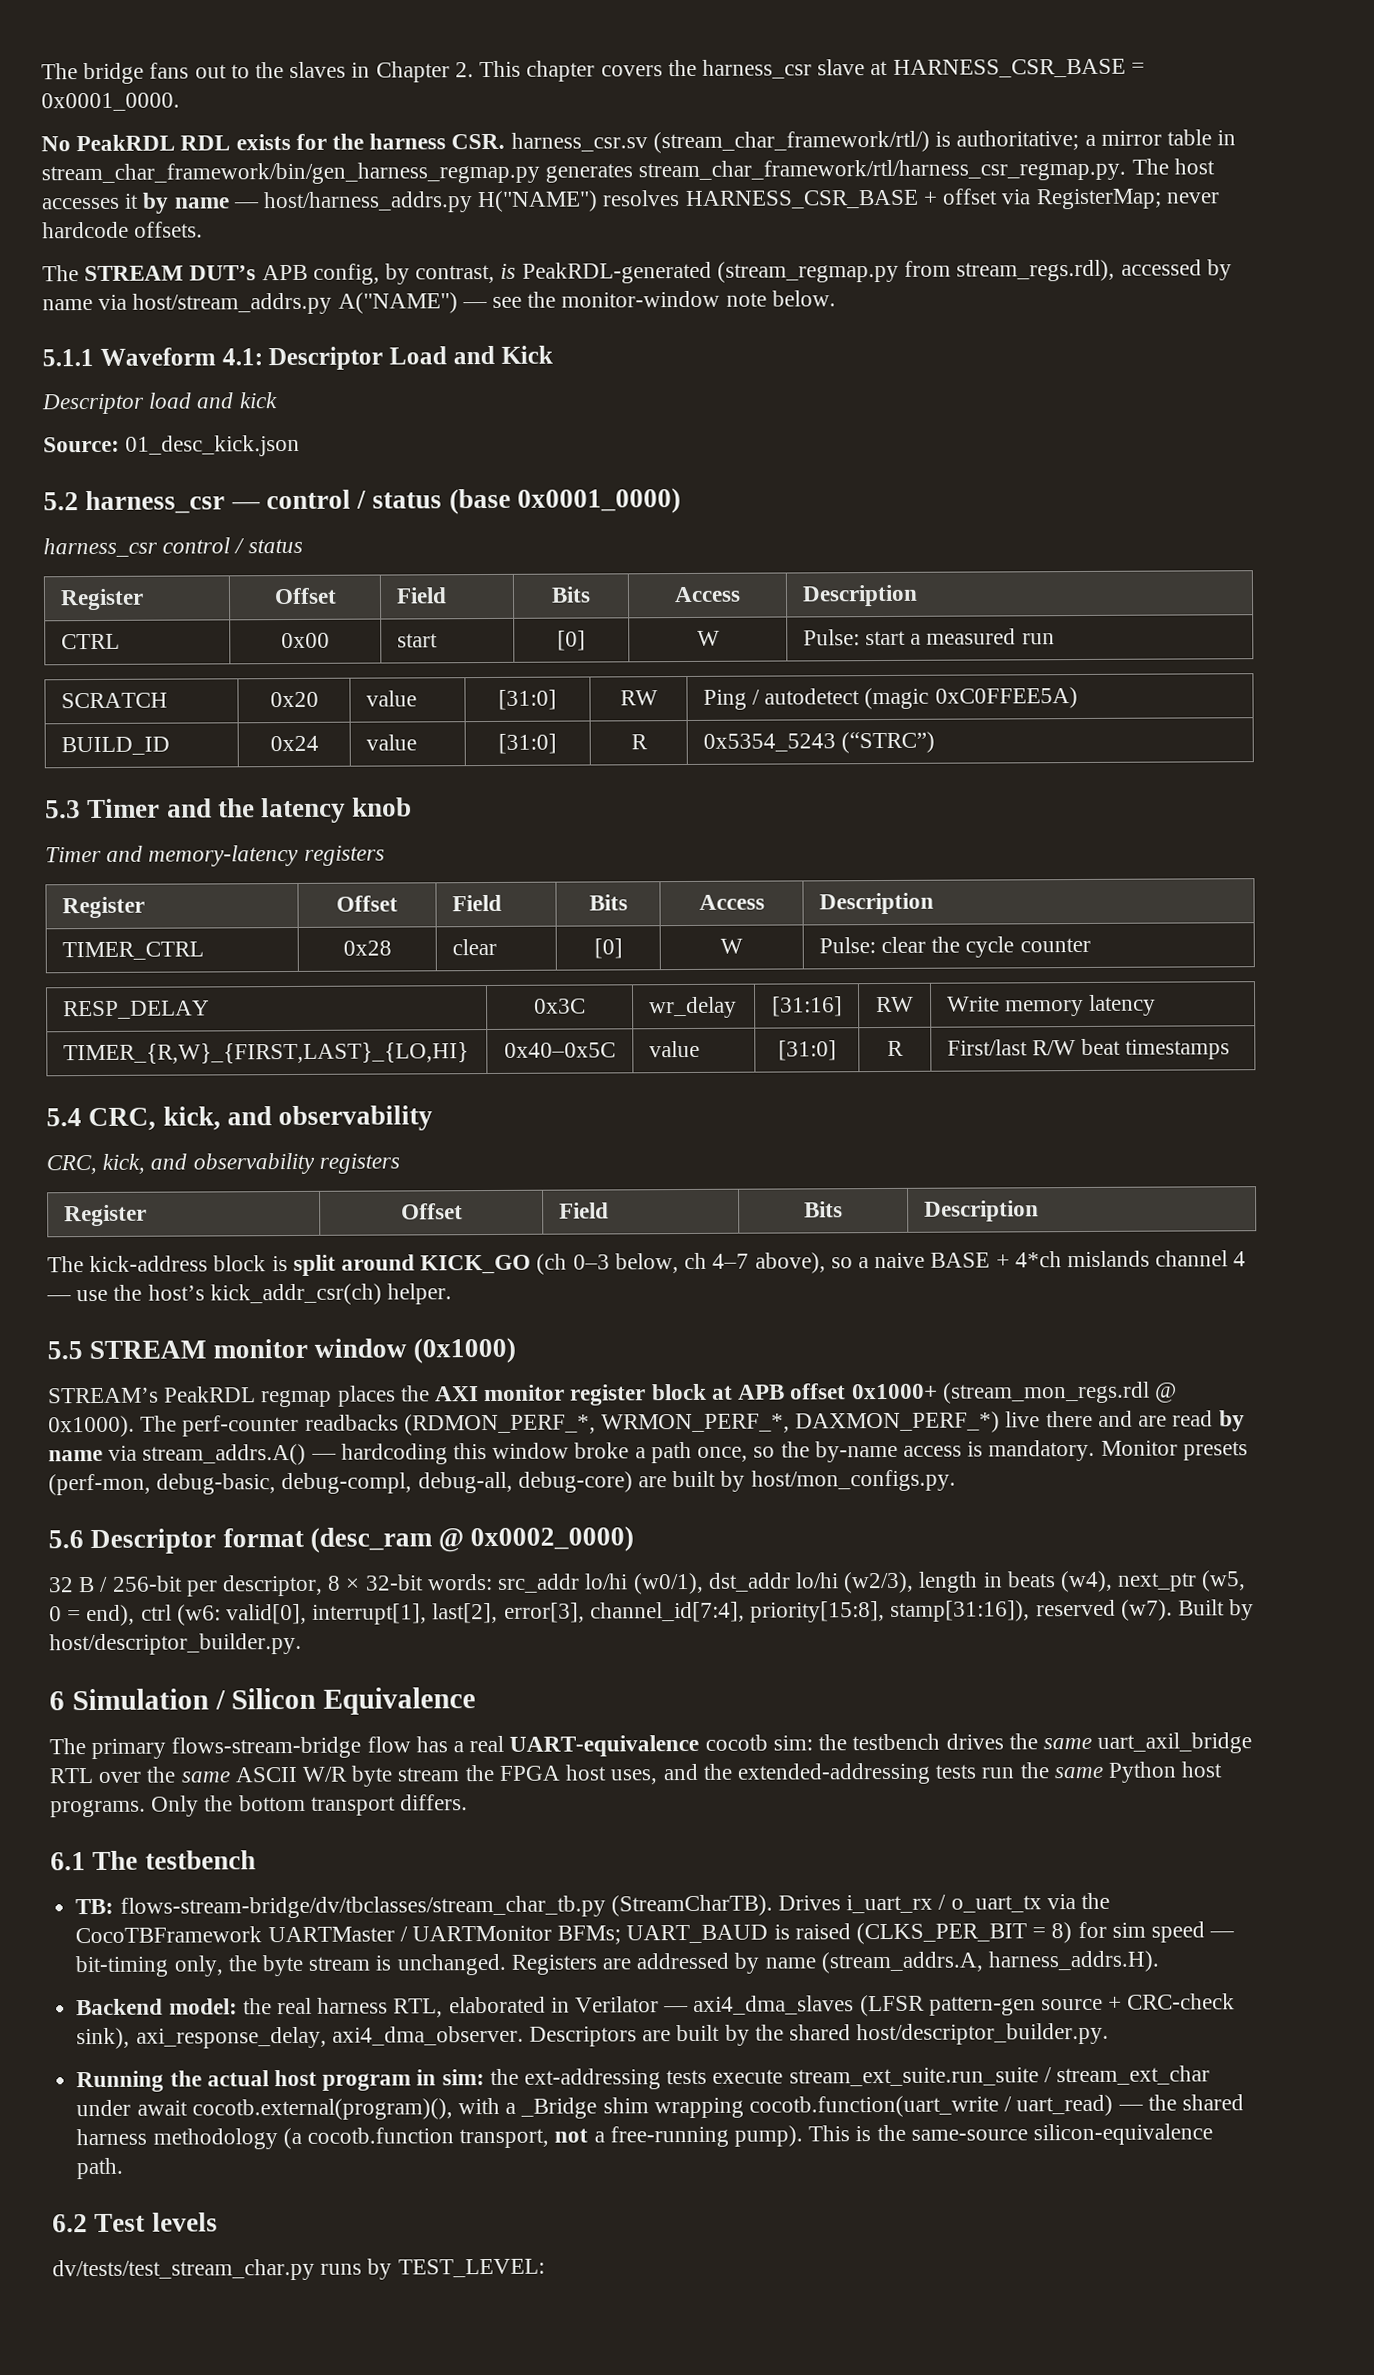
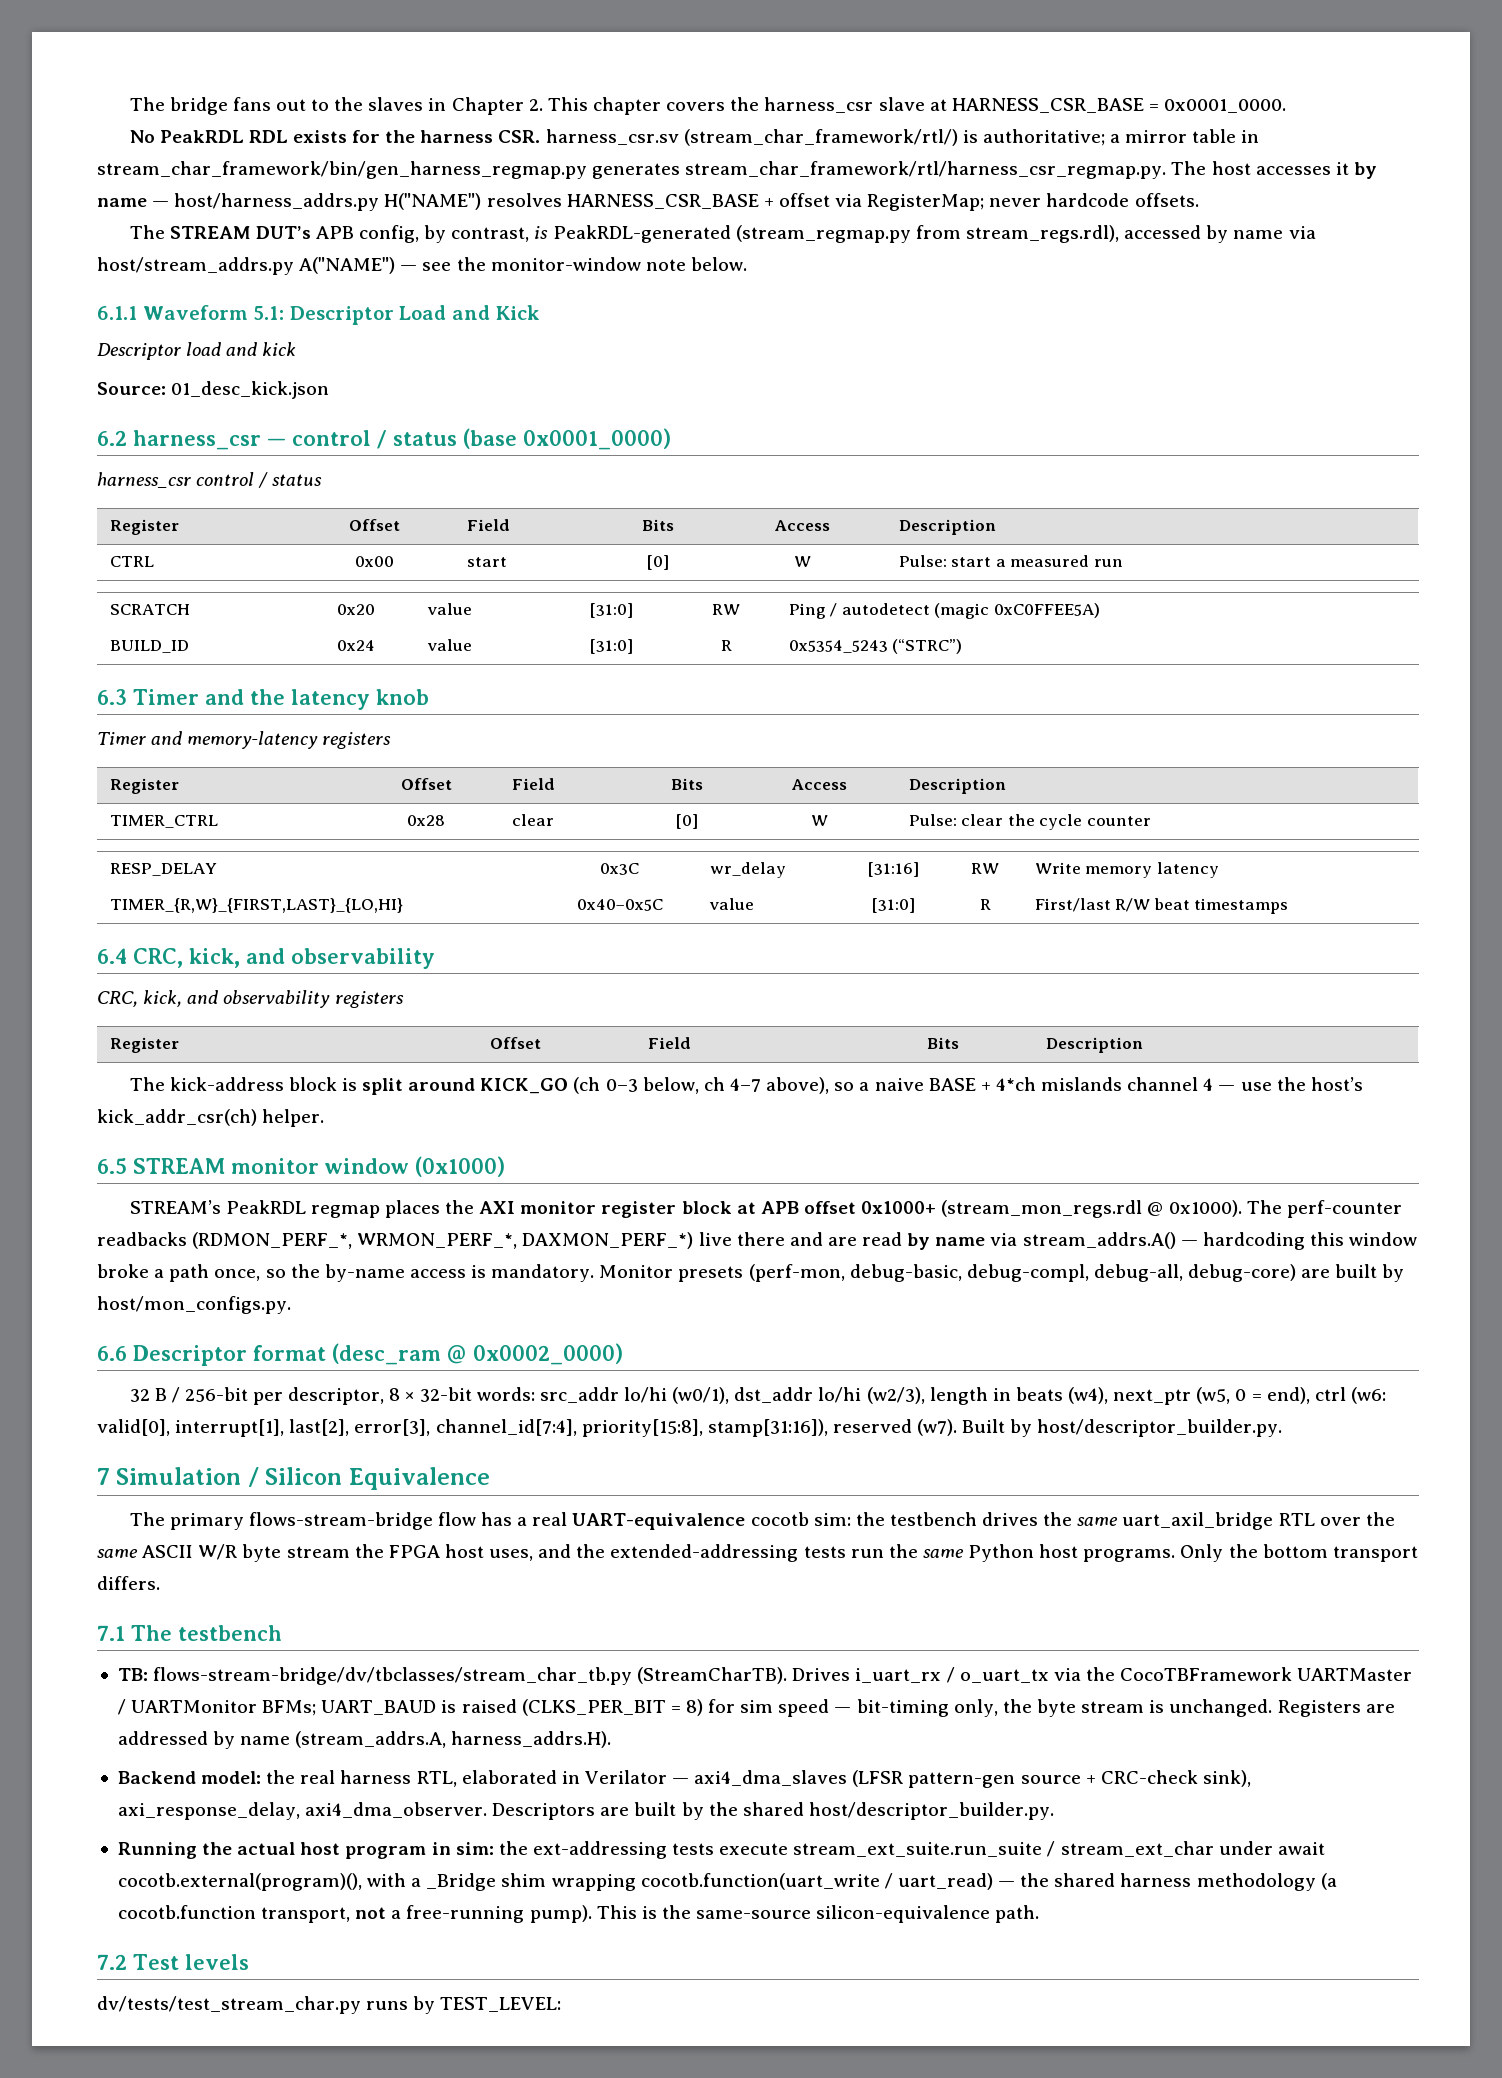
- 5.1.1 Waveform 4.1: Descriptor Load and Kick
+ 6.1.1 Waveform 5.1: Descriptor Load and Kick
- 5.2 harness_csr — control / status (base 0x0001_0000)
+ 6.2 harness_csr — control / status (base 0x0001_0000)
- 5.3 Timer and the latency knob
+ 6.3 Timer and the latency knob
- 5.4 CRC, kick, and observability
+ 6.4 CRC, kick, and observability
- 5.5 STREAM monitor window (0x1000)
+ 6.5 STREAM monitor window (0x1000)
- 5.6 Descriptor format (desc_ram @ 0x0002_0000)
+ 6.6 Descriptor format (desc_ram @ 0x0002_0000)
- 6 Simulation / Silicon Equivalence
+ 7 Simulation / Silicon Equivalence
- 6.1 The testbench
+ 7.1 The testbench
- 6.2 Test levels
+ 7.2 Test levels

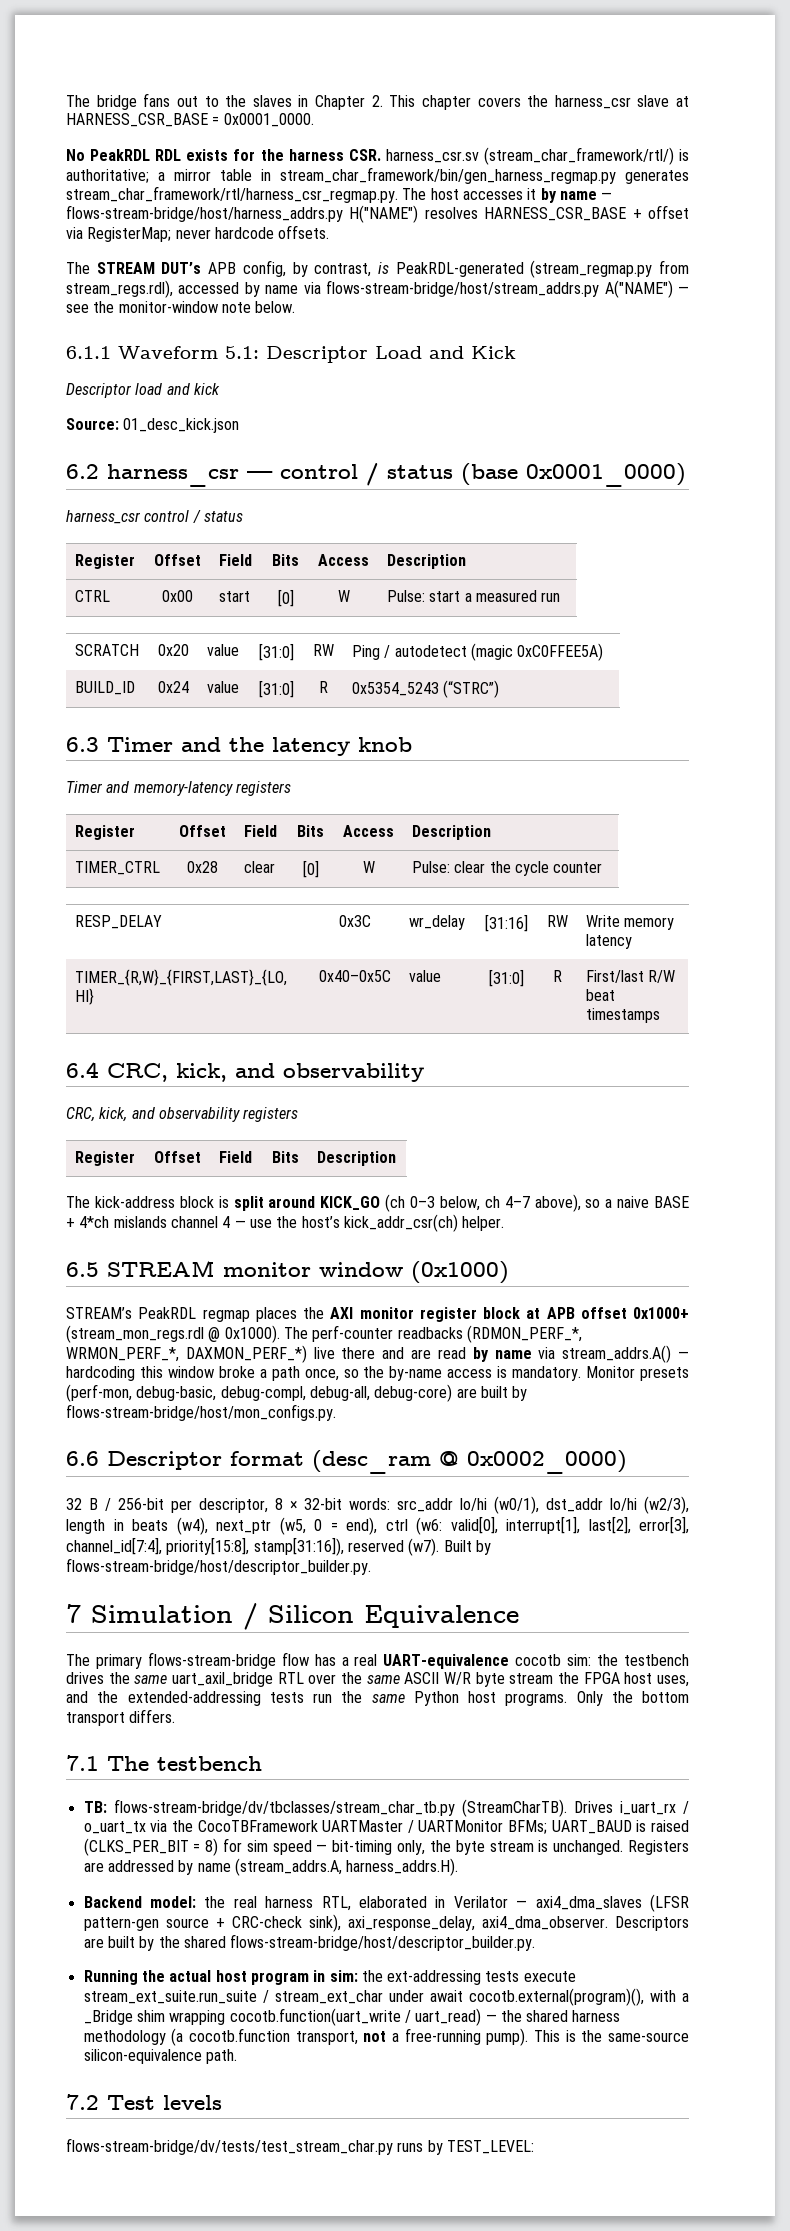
- No PeakRDL RDL exists for the harness CSR. harness_csr.sv (stream_char_framework/rtl/) is authoritative; a mirror table in stream_char_framework/bin/gen_harness_regmap.py generates stream_char_framework/rtl/harness_csr_regmap.py. The host accesses it by name — host/harness_addrs.py H("NAME") resolves HARNESS_CSR_BASE + offset via RegisterMap; never hardcode offsets.
+ No PeakRDL RDL exists for the harness CSR. harness_csr.sv (stream_char_framework/rtl/) is authoritative; a mirror table in stream_char_framework/bin/gen_harness_regmap.py generates stream_char_framework/rtl/harness_csr_regmap.py. The host accesses it by name — flows-stream-bridge/host/harness_addrs.py H("NAME") resolves HARNESS_CSR_BASE + offset via RegisterMap; never hardcode offsets.
- The STREAM DUT’s APB config, by contrast, is PeakRDL-generated (stream_regmap.py from stream_regs.rdl), accessed by name via host/stream_addrs.py A("NAME") — see the monitor-window note below.
+ The STREAM DUT’s APB config, by contrast, is PeakRDL-generated (stream_regmap.py from stream_regs.rdl), accessed by name via flows-stream-bridge/host/stream_addrs.py A("NAME") — see the monitor-window note below.
- Monitor presets (perf-mon, debug-basic, debug-compl, debug-all, debug-core) are built by host/mon_configs.py.
+ Monitor presets (perf-mon, debug-basic, debug-compl, debug-all, debug-core) are built by flows-stream-bridge/host/mon_configs.py.
- Built by host/descriptor_builder.py.
+ Built by flows-stream-bridge/host/descriptor_builder.py.
- Descriptors are built by the shared host/descriptor_builder.py.
+ Descriptors are built by the shared flows-stream-bridge/host/descriptor_builder.py.
- dv/tests/test_stream_char.py runs by TEST_LEVEL:
+ flows-stream-bridge/dv/tests/test_stream_char.py runs by TEST_LEVEL:

